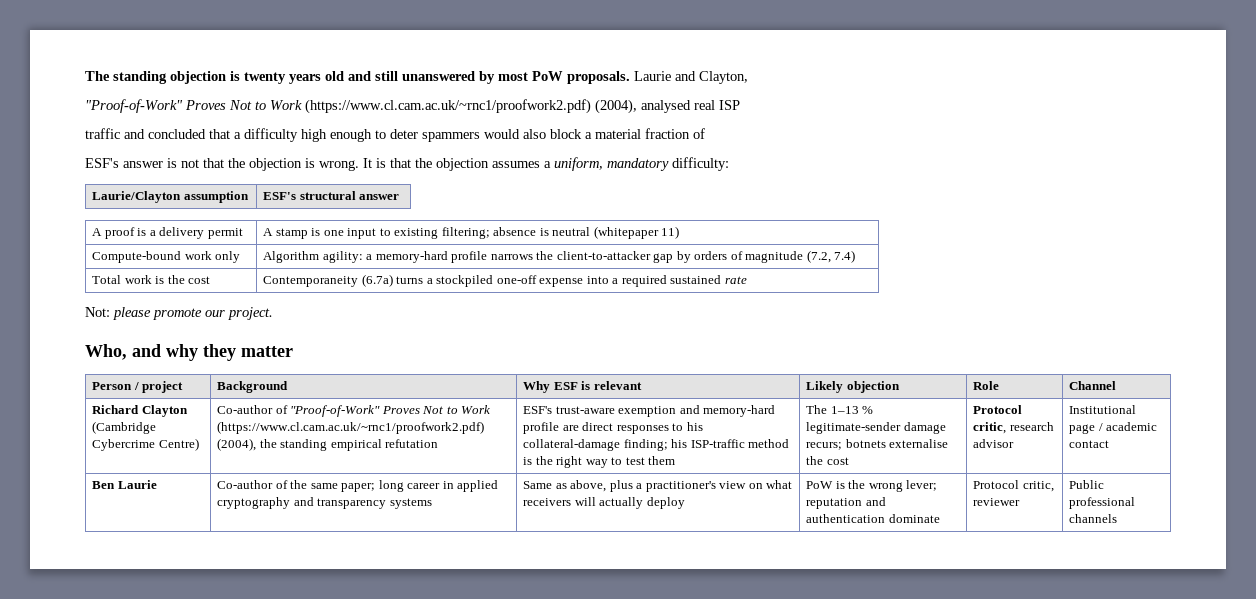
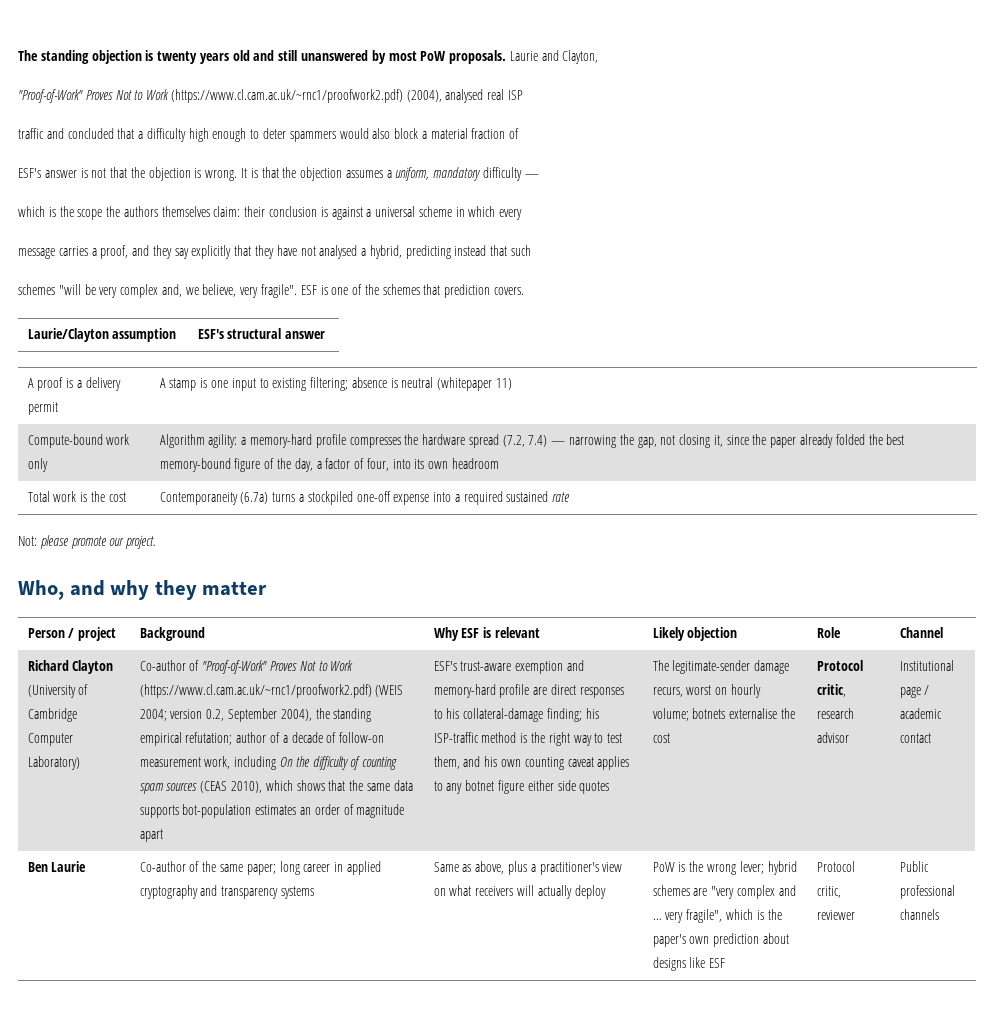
- It is that the objection assumes a uniform, mandatory difficulty:
+ It is that the objection assumes a uniform, mandatory difficulty —
+ which is the scope the authors themselves claim: their conclusion is against a universal scheme in which every
+ message carries a proof, and they say explicitly that they have not analysed a hybrid, predicting instead that such
+ schemes "will be very complex and, we believe, very fragile". ESF is one of the schemes that prediction covers.
- Algorithm agility: a memory-hard profile narrows the client-to-attacker gap by orders of magnitude (7.2, 7.4)
+ Algorithm agility: a memory-hard profile compresses the hardware spread (7.2, 7.4) — narrowing the gap, not closing it, since the paper already folded the best memory-bound figure of the day, a factor of four, into its own headroom
- Richard Clayton (Cambridge Cybercrime Centre)
+ Richard Clayton (University of Cambridge Computer Laboratory)
- Co-author of "Proof-of-Work" Proves Not to Work (https://www.cl.cam.ac.uk/~rnc1/proofwork2.pdf) (2004), the standing empirical refutation
+ Co-author of "Proof-of-Work" Proves Not to Work (https://www.cl.cam.ac.uk/~rnc1/proofwork2.pdf) (WEIS 2004; version 0.2, September 2004), the standing empirical refutation; author of a decade of follow-on measurement work, including On the difficulty of counting spam sources (CEAS 2010), which shows that the same data supports bot-population estimates an order of magnitude apart
- ESF's trust-aware exemption and memory-hard profile are direct responses to his collateral-damage finding; his ISP-traffic method is the right way to test them | The 1–13 % legitimate-sender damage recurs; botnets externalise the cost
+ ESF's trust-aware exemption and memory-hard profile are direct responses to his collateral-damage finding; his ISP-traffic method is the right way to test them, and his own counting caveat applies to any botnet figure either side quotes | The legitimate-sender damage recurs, worst on hourly volume; botnets externalise the cost
- PoW is the wrong lever; reputation and authentication dominate
+ PoW is the wrong lever; hybrid schemes are "very complex and … very fragile", which is the paper's own prediction about designs like ESF

